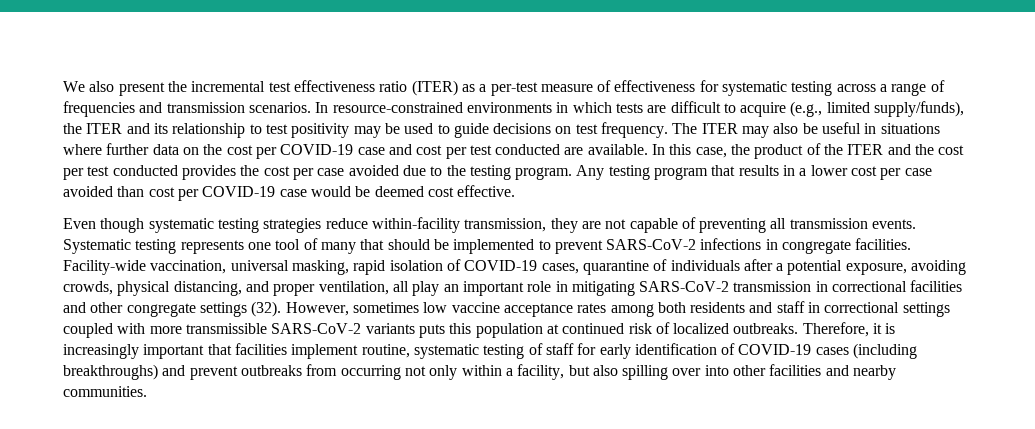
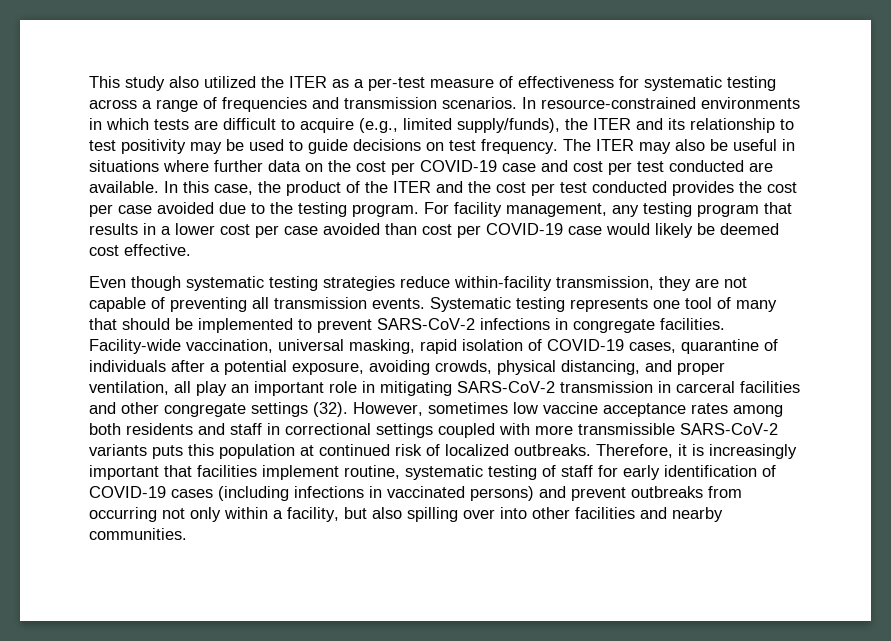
- We also present the incremental test effectiveness ratio (ITER) as a per-test measure of effectiveness for systematic testing across a range of frequencies and transmission scenarios.
+ This study also utilized the ITER as a per-test measure of effectiveness for systematic testing across a range of frequencies and transmission scenarios.
- Any testing program that results in a lower cost per case avoided than cost per COVID-19 case would be deemed cost effective.
+ For facility management, any testing program that results in a lower cost per case avoided than cost per COVID-19 case would likely be deemed cost effective.
- Facility-wide vaccination, universal masking, rapid isolation of COVID-19 cases, quarantine of individuals after a potential exposure, avoiding crowds, physical distancing, and proper ventilation, all play an important role in mitigating SARS-CoV-2 transmission in correctional facilities and other congregate settings (32).
+ Facility-wide vaccination, universal masking, rapid isolation of COVID-19 cases, quarantine of individuals after a potential exposure, avoiding crowds, physical distancing, and proper ventilation, all play an important role in mitigating SARS-CoV-2 transmission in carceral facilities and other congregate settings (32).
- Therefore, it is increasingly important that facilities implement routine, systematic testing of staff for early identification of COVID-19 cases (including breakthroughs) and prevent outbreaks from occurring not only within a facility, but also spilling over into other facilities and nearby communities.
+ Therefore, it is increasingly important that facilities implement routine, systematic testing of staff for early identification of COVID-19 cases (including infections in vaccinated persons) and prevent outbreaks from occurring not only within a facility, but also spilling over into other facilities and nearby communities.

